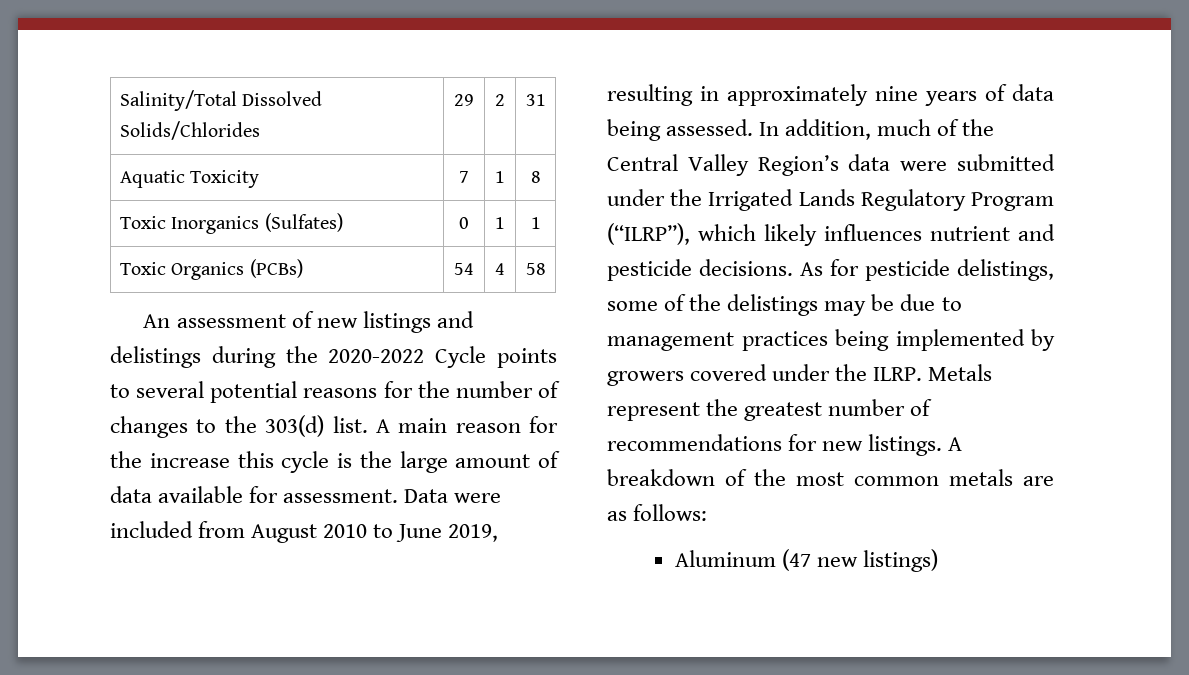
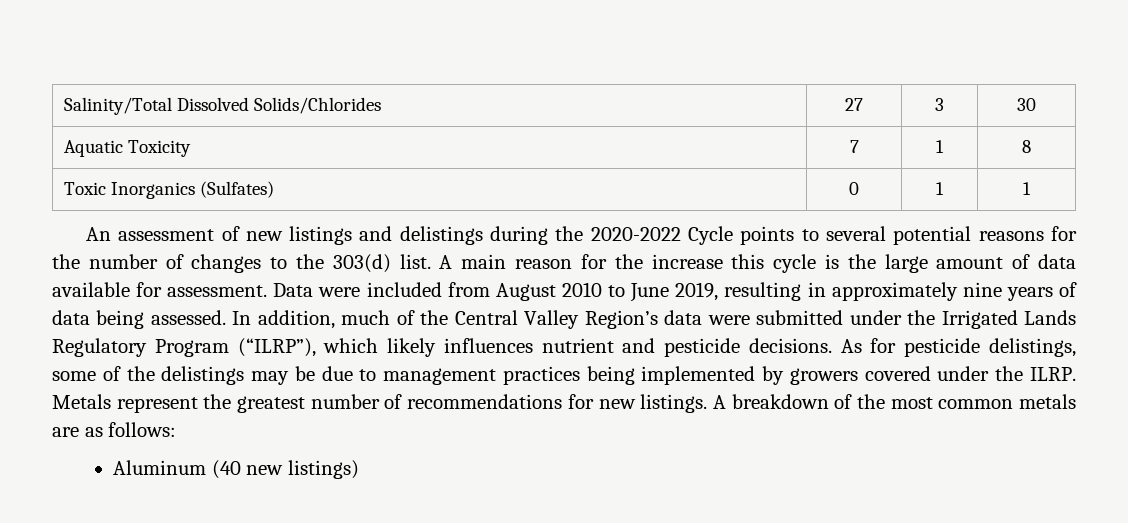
- Salinity/Total Dissolved Solids/Chlorides | 29 | 2 | 31
+ Salinity/Total Dissolved Solids/Chlorides | 27 | 3 | 30
- Toxic Organics (PCBs) | 54 | 4 | 58
- Aluminum (47 new listings)
+ Aluminum (40 new listings)

